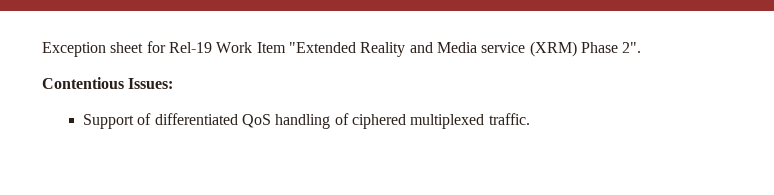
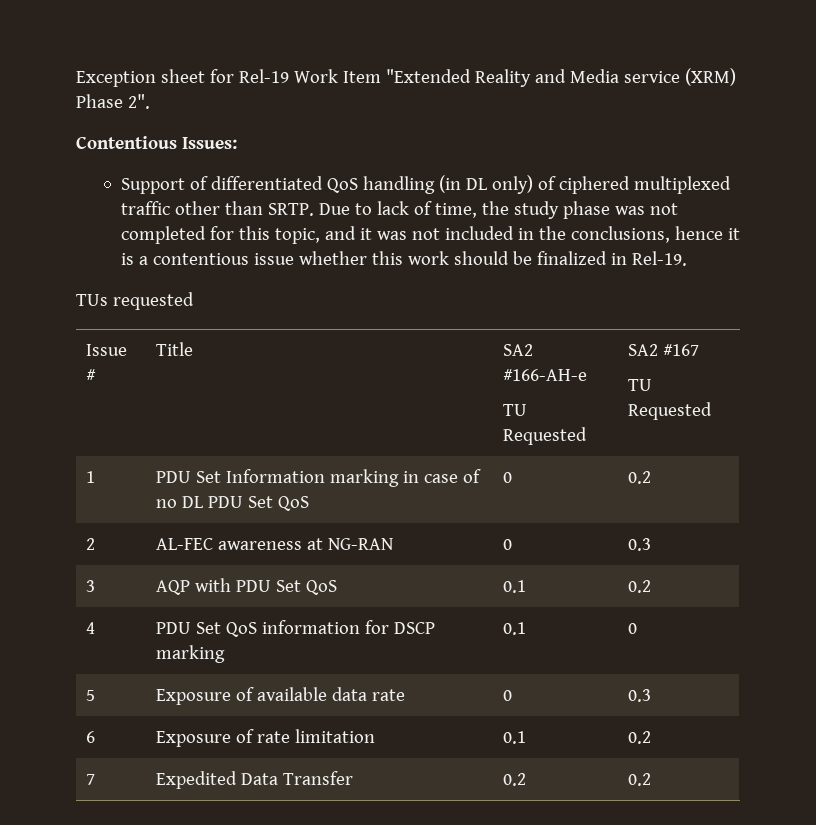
- Support of differentiated QoS handling of ciphered multiplexed traffic.
+ Support of differentiated QoS handling (in DL only) of ciphered multiplexed traffic other than SRTP. Due to lack of time, the study phase was not completed for this topic, and it was not included in the conclusions, hence it is a contentious issue whether this work should be finalized in Rel-19.
+ TUs requested
+ Issue # | Title | SA2 #166-AH-e
+ TU Requested | SA2 #167
+ TU Requested
+ 1 | PDU Set Information marking in case of no DL PDU Set QoS | 0 | 0.2
+ 2 | AL-FEC awareness at NG-RAN | 0 | 0.3
+ 3 | AQP with PDU Set QoS | 0.1 | 0.2
+ 4 | PDU Set QoS information for DSCP marking | 0.1 | 0
+ 5 | Exposure of available data rate | 0 | 0.3
+ 6 | Exposure of rate limitation | 0.1 | 0.2
+ 7 | Expedited Data Transfer | 0.2 | 0.2

